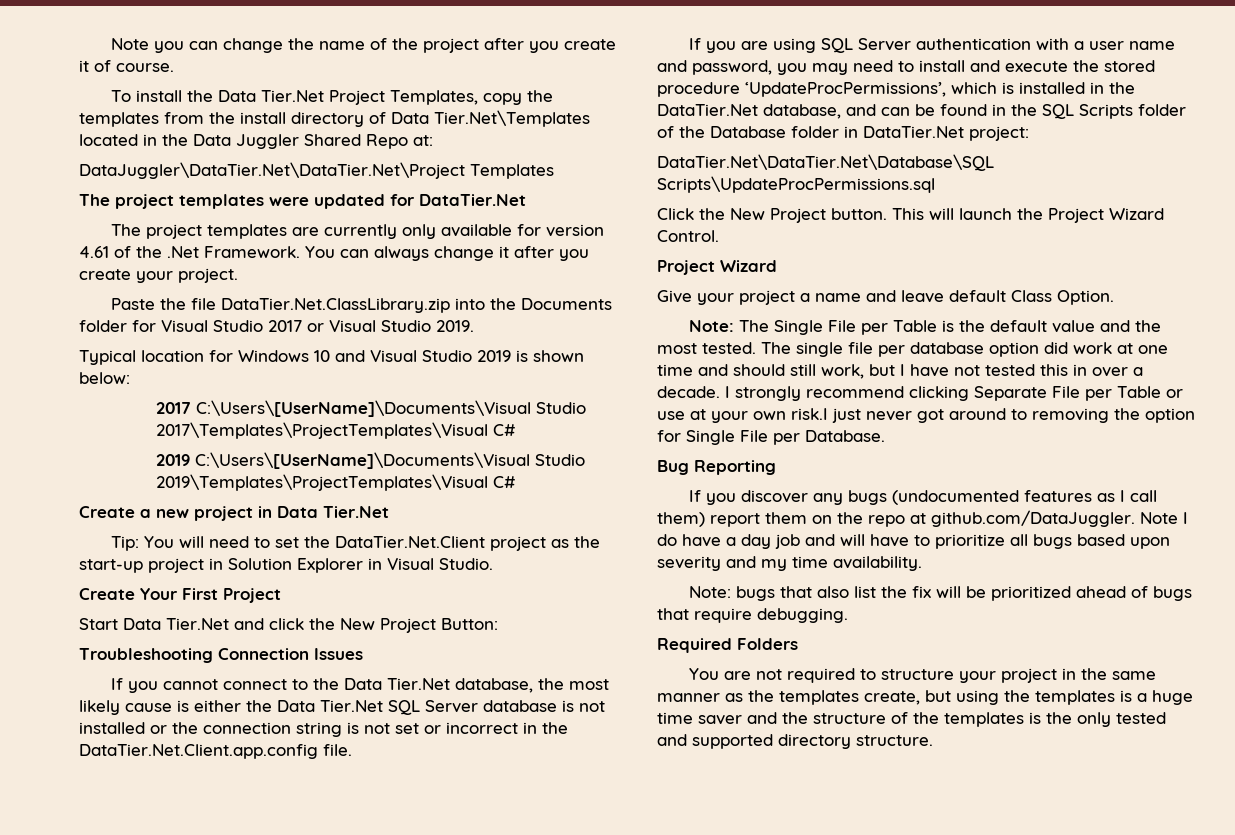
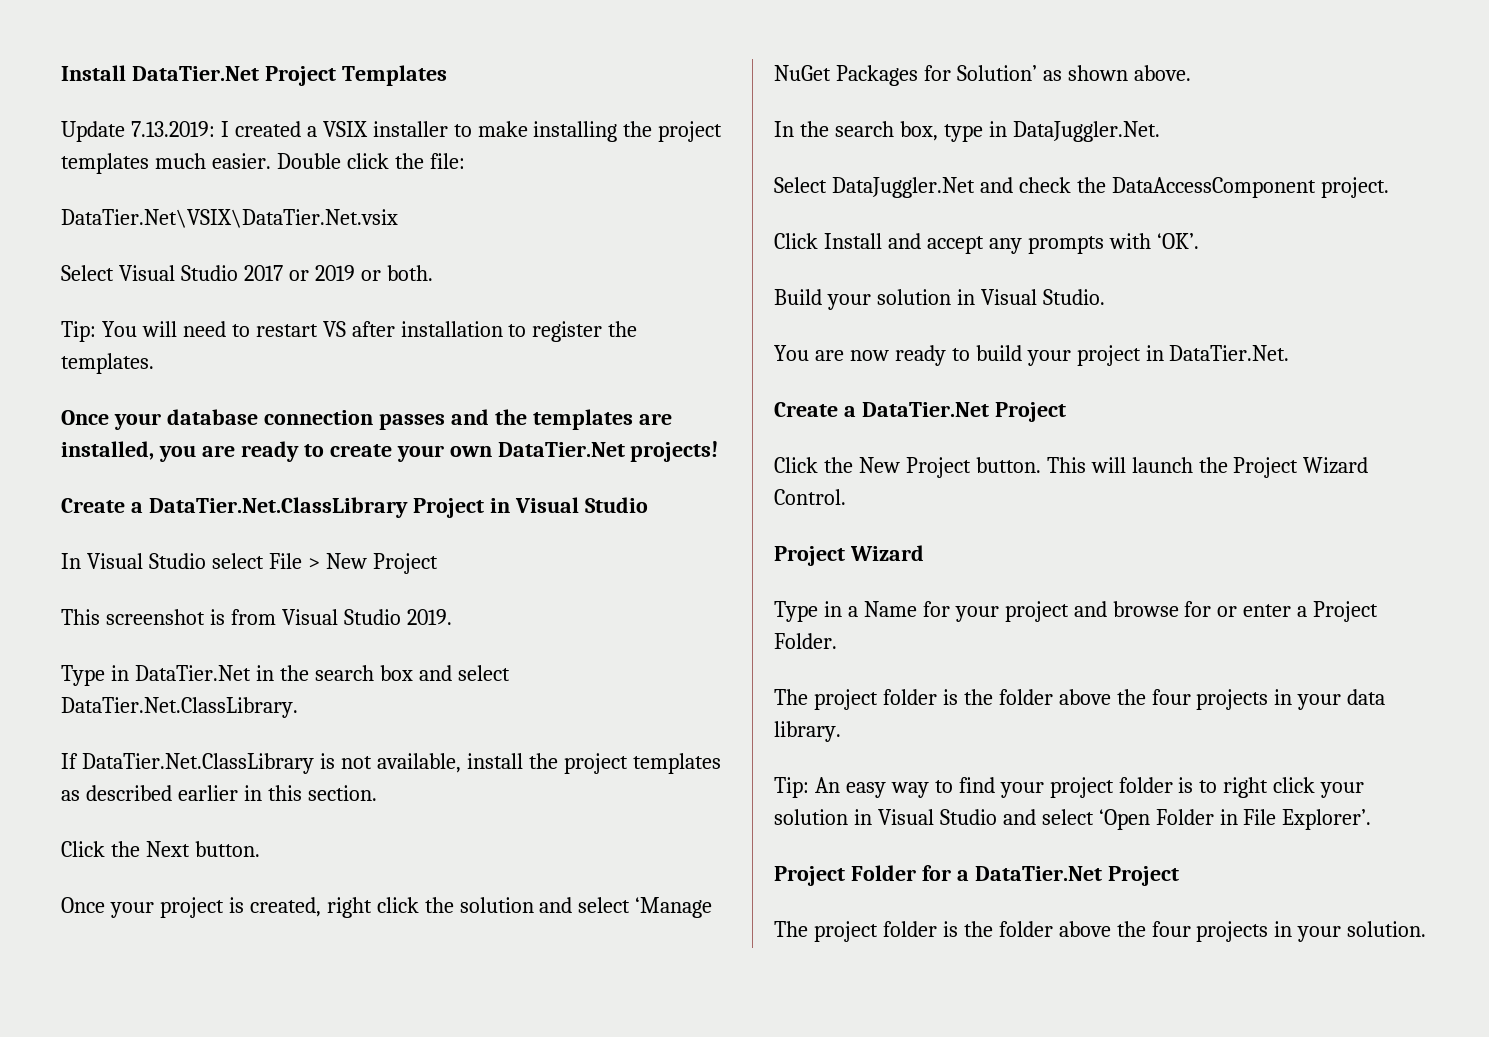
- Note you can change the name of the project after you create it of course.
- To install the Data Tier.Net Project Templates, copy the templates from the install directory of Data Tier.Net\Templates located in the Data Juggler Shared Repo at:
- DataJuggler\DataTier.Net\DataTier.Net\Project Templates
- The project templates were updated for DataTier.Net
- The project templates are currently only available for version 4.61 of the .Net Framework. You can always change it after you create your project.
- Paste the file DataTier.Net.ClassLibrary.zip into the Documents folder for Visual Studio 2017 or Visual Studio 2019.
- Typical location for Windows 10 and Visual Studio 2019 is shown below:
- 2017 C:\Users\[UserName]\Documents\Visual Studio 2017\Templates\ProjectTemplates\Visual C#
- 2019 C:\Users\[UserName]\Documents\Visual Studio 2019\Templates\ProjectTemplates\Visual C#
- Create a new project in Data Tier.Net
+ Install DataTier.Net Project Templates
+ Update 7.13.2019: I created a VSIX installer to make installing the project templates much easier. Double click the file:
+ DataTier.Net\VSIX\DataTier.Net.vsix
+ Select Visual Studio 2017 or 2019 or both.
- Tip: You will need to set the DataTier.Net.Client project as the start-up project in Solution Explorer in Visual Studio.
- Create Your First Project
- Start Data Tier.Net and click the New Project Button:
- Troubleshooting Connection Issues
- If you cannot connect to the Data Tier.Net database, the most likely cause is either the Data Tier.Net SQL Server database is not installed or the connection string is not set or incorrect in the DataTier.Net.Client.app.config file.
- If you are using SQL Server authentication with a user name and password, you may need to install and execute the stored procedure ‘UpdateProcPermissions’, which is installed in the DataTier.Net database, and can be found in the SQL Scripts folder of the Database folder in DataTier.Net project:
- DataTier.Net\DataTier.Net\Database\SQL Scripts\UpdateProcPermissions.sql
+ Tip: You will need to restart VS after installation to register the templates.
+ Once your database connection passes and the templates are installed, you are ready to create your own DataTier.Net projects!
+ Create a DataTier.Net.ClassLibrary Project in Visual Studio
+ In Visual Studio select File > New Project
+ This screenshot is from Visual Studio 2019.
+ Type in DataTier.Net in the search box and select DataTier.Net.ClassLibrary.
+ If DataTier.Net.ClassLibrary is not available, install the project templates as described earlier in this section.
+ Click the Next button.
+ Once your project is created, right click the solution and select ‘Manage NuGet Packages for Solution’ as shown above.
+ In the search box, type in DataJuggler.Net.
+ Select DataJuggler.Net and check the DataAccessComponent project.
+ Click Install and accept any prompts with ‘OK’.
+ Build your solution in Visual Studio.
+ You are now ready to build your project in DataTier.Net.
+ Create a DataTier.Net Project
- Give your project a name and leave default Class Option.
- Note: The Single File per Table is the default value and the most tested. The single file per database option did work at one time and should still work, but I have not tested this in over a decade. I strongly recommend clicking Separate File per Table or use at your own risk.I just never got around to removing the option for Single File per Database.
- Bug Reporting
- If you discover any bugs (undocumented features as I call them) report them on the repo at github.com/DataJuggler. Note I do have a day job and will have to prioritize all bugs based upon severity and my time availability.
- Note: bugs that also list the fix will be prioritized ahead of bugs that require debugging.
- Required Folders
- You are not required to structure your project in the same manner as the templates create, but using the templates is a huge time saver and the structure of the templates is the only tested and supported directory structure.
+ Type in a Name for your project and browse for or enter a Project Folder.
+ The project folder is the folder above the four projects in your data library.
+ Tip: An easy way to find your project folder is to right click your solution in Visual Studio and select ‘Open Folder in File Explorer’.
+ Project Folder for a DataTier.Net Project
+ The project folder is the folder above the four projects in your solution.

